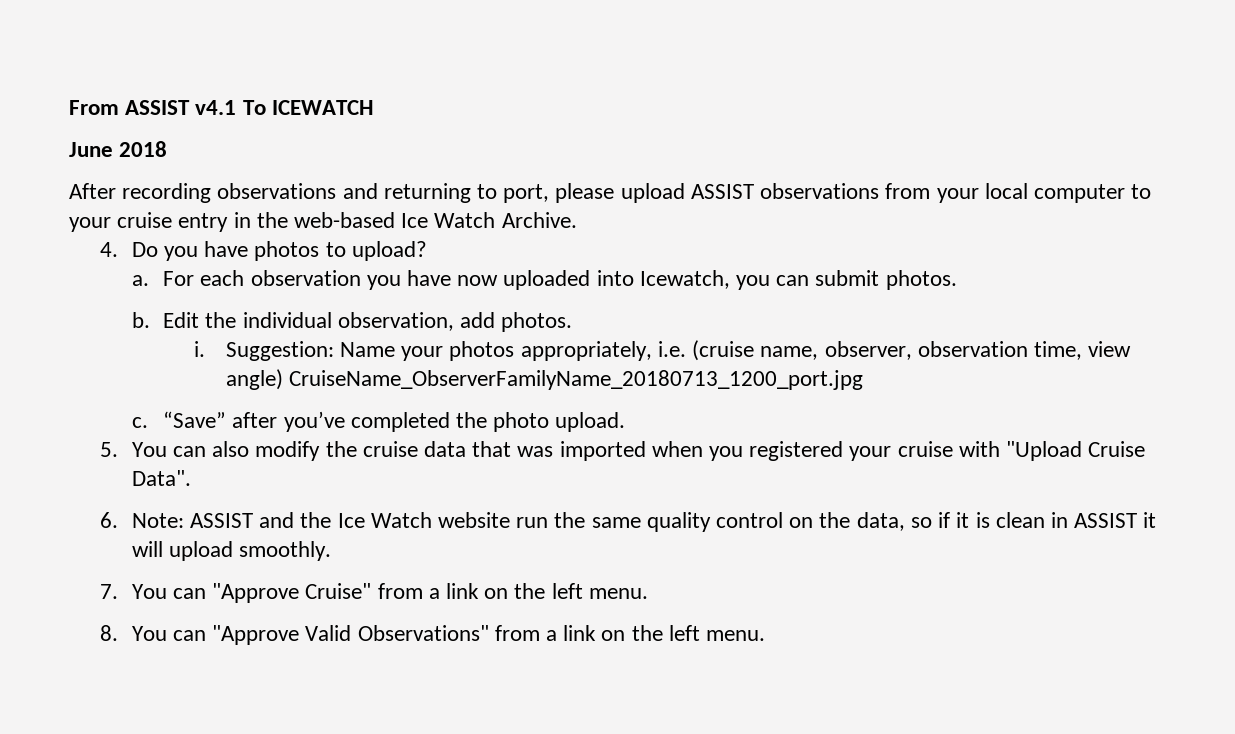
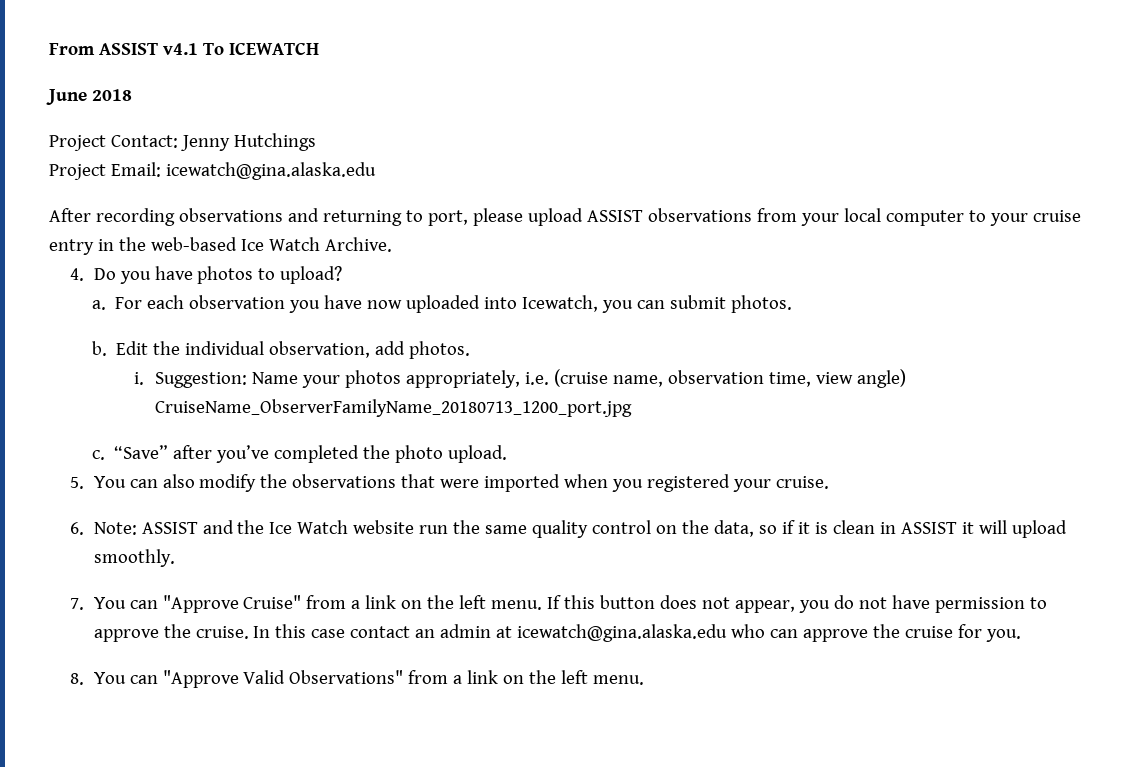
+ Project Contact: Jenny Hutchings
+ Project Email: icewatch@gina.alaska.edu
- Suggestion: Name your photos appropriately, i.e. (cruise name, observer, observation time, view angle) CruiseName_ObserverFamilyName_20180713_1200_port.jpg
+ Suggestion: Name your photos appropriately, i.e. (cruise name, observation time, view angle) CruiseName_ObserverFamilyName_20180713_1200_port.jpg
- 5. You can also modify the cruise data that was imported when you registered your cruise with "Upload Cruise Data".
+ 5. You can also modify the observations that were imported when you registered your cruise.
+ If this button does not appear, you do not have permission to approve the cruise. In this case contact an admin at icewatch@gina.alaska.edu who can approve the cruise for you.

